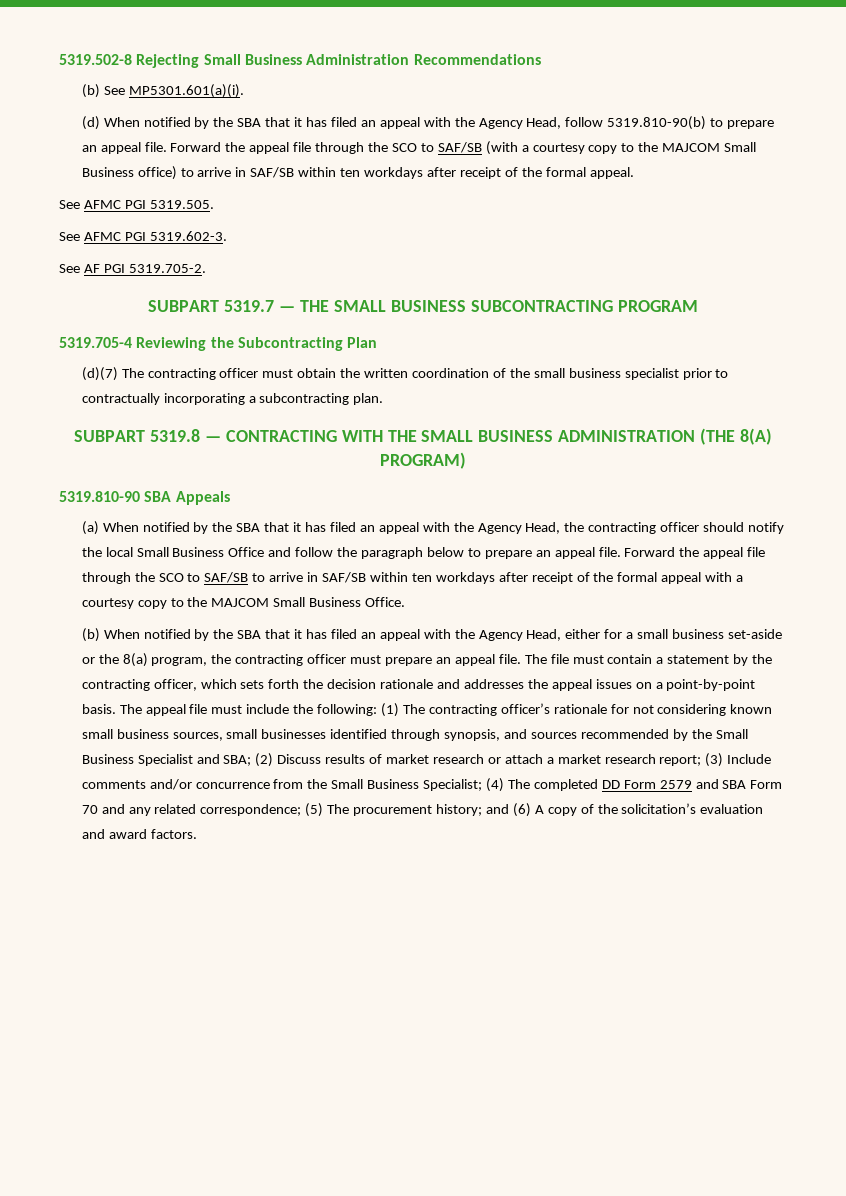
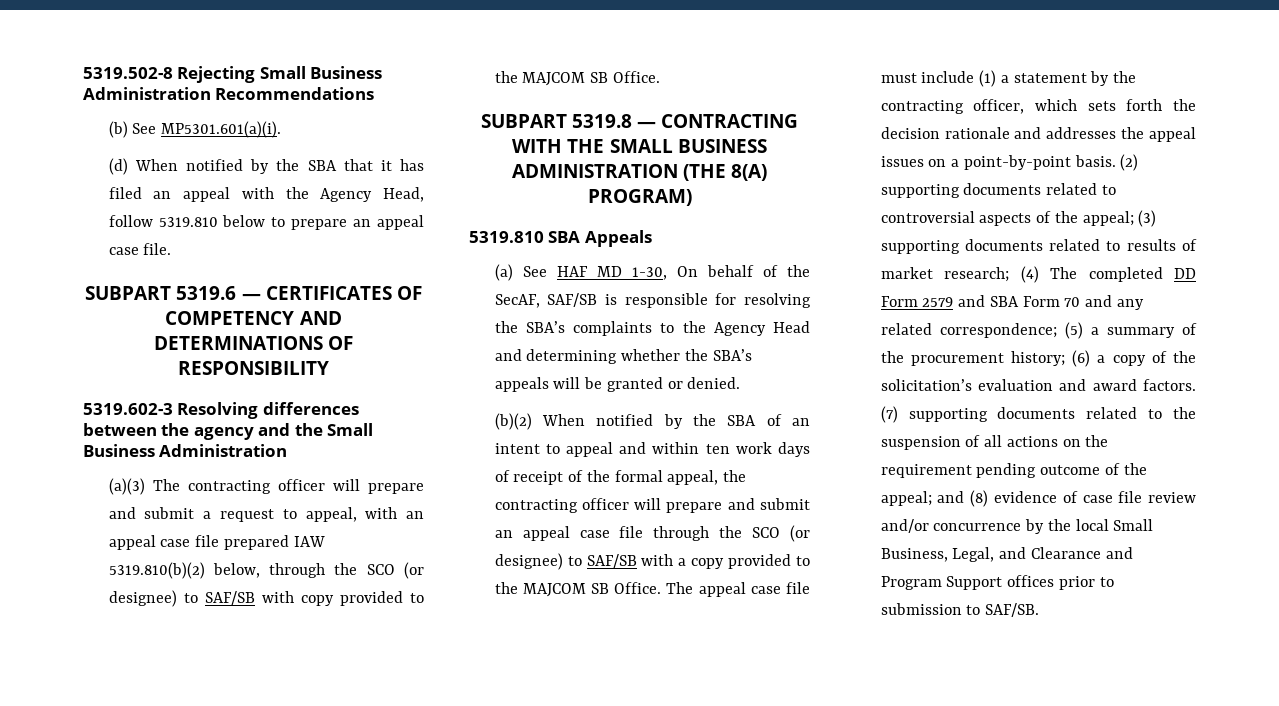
- (d) When notified by the SBA that it has filed an appeal with the Agency Head, follow 5319.810-90(b) to prepare an appeal file. Forward the appeal file through the SCO to SAF/SB (with a courtesy copy to the MAJCOM Small Business office) to arrive in SAF/SB within ten workdays after receipt of the formal appeal.
- See AFMC PGI 5319.505.
- See AFMC PGI 5319.602-3.
- See AF PGI 5319.705-2.
- SUBPART 5319.7 — THE SMALL BUSINESS SUBCONTRACTING PROGRAM
- 5319.705-4 Reviewing the Subcontracting Plan
- (d)(7) The contracting officer must obtain the written coordination of the small business specialist prior to contractually incorporating a subcontracting plan.
+ (d) When notified by the SBA that it has filed an appeal with the Agency Head, follow 5319.810 below to prepare an appeal case file.
+ SUBPART 5319.6 — CERTIFICATES OF COMPETENCY AND DETERMINATIONS OF RESPONSIBILITY
+ 5319.602-3 Resolving differences between the agency and the Small Business Administration
+ (a)(3) The contracting officer will prepare and submit a request to appeal, with an appeal case file prepared IAW 5319.810(b)(2) below, through the SCO (or designee) to SAF/SB with copy provided to the MAJCOM SB Office.
- 5319.810-90 SBA Appeals
+ 5319.810 SBA Appeals
- (a) When notified by the SBA that it has filed an appeal with the Agency Head, the contracting officer should notify the local Small Business Office and follow the paragraph below to prepare an appeal file. Forward the appeal file through the SCO to SAF/SB to arrive in SAF/SB within ten workdays after receipt of the formal appeal with a courtesy copy to the MAJCOM Small Business Office.
- (b) When notified by the SBA that it has filed an appeal with the Agency Head, either for a small business set-aside or the 8(a) program, the contracting officer must prepare an appeal file. The file must contain a statement by the contracting officer, which sets forth the decision rationale and addresses the appeal issues on a point-by-point basis.
+ (a) See HAF MD 1-30, On behalf of the SecAF, SAF/SB is responsible for resolving the SBA’s complaints to the Agency Head and determining whether the SBA’s appeals will be granted or denied.
+ (b)(2) When notified by the SBA of an intent to appeal and within ten work days of receipt of the formal appeal, the contracting officer will prepare and submit an appeal case file through the SCO (or designee) to SAF/SB with a copy provided to the MAJCOM SB Office. The appeal case file must include (1) a statement by the contracting officer, which sets forth the decision rationale and addresses the appeal issues on a point-by-point basis.
- The appeal file must include the following: (1) The contracting officer’s rationale for not considering known small business sources, small businesses identified through synopsis, and sources recommended by the Small Business Specialist and SBA; (2) Discuss results of market research or attach a market research report; (3) Include comments and/or concurrence from the Small Business Specialist; (4) The completed DD Form 2579 and SBA Form 70 and any related correspondence; (5) The procurement history; and (6) A copy of the solicitation’s evaluation and award factors.
+ (2) supporting documents related to controversial aspects of the appeal; (3) supporting documents related to results of market research; (4) The completed DD Form 2579 and SBA Form 70 and any related correspondence; (5) a summary of the procurement history; (6) a copy of the solicitation’s evaluation and award factors.
+ (7) supporting documents related to the suspension of all actions on the requirement pending outcome of the appeal; and (8) evidence of case file review and/or concurrence by the local Small Business, Legal, and Clearance and Program Support offices prior to submission to SAF/SB.

